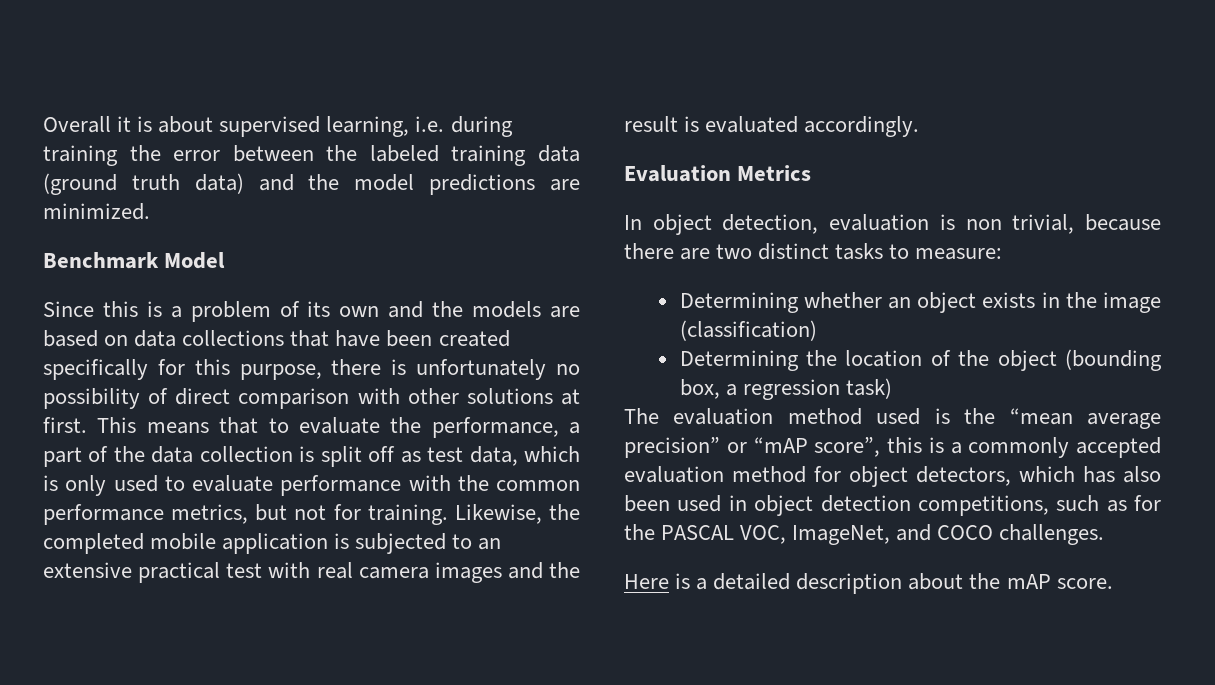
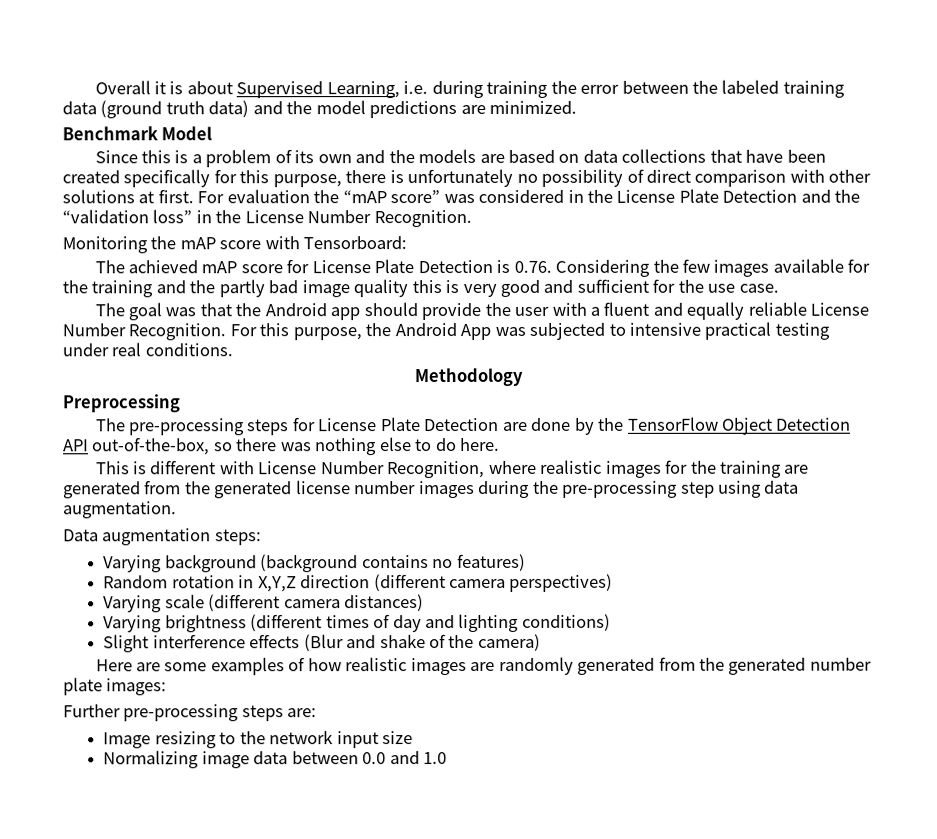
- Overall it is about supervised learning, i.e. during training the error between the labeled training data (ground truth data) and the model predictions are minimized.
+ Overall it is about Supervised Learning, i.e. during training the error between the labeled training data (ground truth data) and the model predictions are minimized.
- This means that to evaluate the performance, a part of the data collection is split off as test data, which is only used to evaluate performance with the common performance metrics, but not for training. Likewise, the completed mobile application is subjected to an extensive practical test with real camera images and the result is evaluated accordingly.
- Evaluation Metrics
- In object detection, evaluation is non trivial, because there are two distinct tasks to measure:
- Determining whether an object exists in the image (classification)
- Determining the location of the object (bounding box, a regression task)
- The evaluation method used is the “mean average precision” or “mAP score”, this is a commonly accepted evaluation method for object detectors, which has also been used in object detection competitions, such as for the PASCAL VOC, ImageNet, and COCO challenges.
- Here is a detailed description about the mAP score.
+ For evaluation the “mAP score” was considered in the License Plate Detection and the “validation loss” in the License Number Recognition.
+ Monitoring the mAP score with Tensorboard:
+ The achieved mAP score for License Plate Detection is 0.76. Considering the few images available for the training and the partly bad image quality this is very good and sufficient for the use case.
+ The goal was that the Android app should provide the user with a fluent and equally reliable License Number Recognition. For this purpose, the Android App was subjected to intensive practical testing under real conditions.
+ Methodology
+ Preprocessing
+ The pre-processing steps for License Plate Detection are done by the TensorFlow Object Detection API out-of-the-box, so there was nothing else to do here.
+ This is different with License Number Recognition, where realistic images for the training are generated from the generated license number images during the pre-processing step using data augmentation.
+ Data augmentation steps:
+ Varying background (background contains no features)
+ Random rotation in X,Y,Z direction (different camera perspectives)
+ Varying scale (different camera distances)
+ Varying brightness (different times of day and lighting conditions)
+ Slight interference effects (Blur and shake of the camera)
+ Here are some examples of how realistic images are randomly generated from the generated number plate images:
+ Further pre-processing steps are:
+ Image resizing to the network input size
+ Normalizing image data between 0.0 and 1.0

